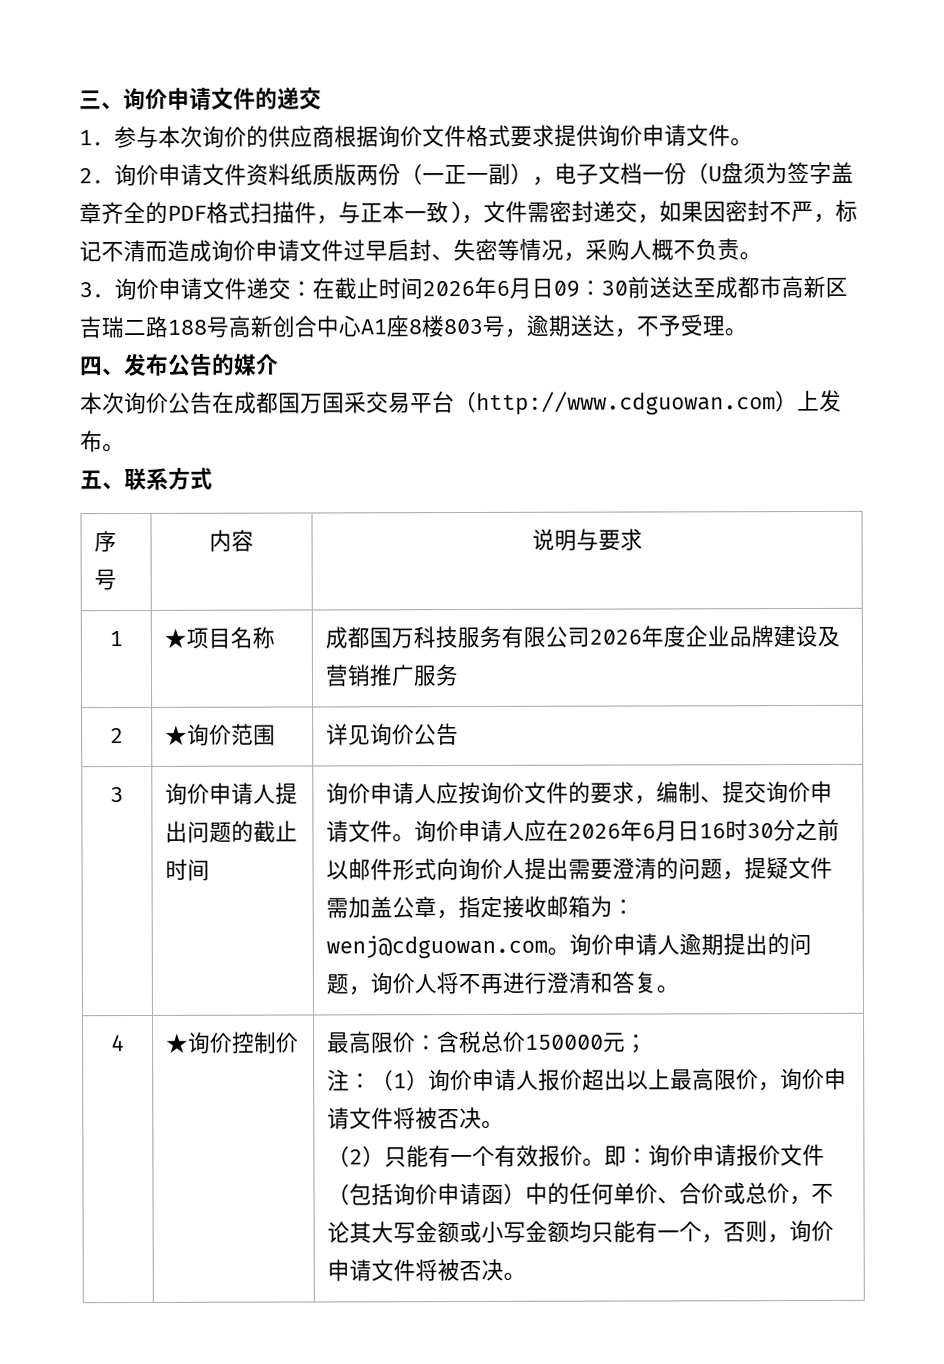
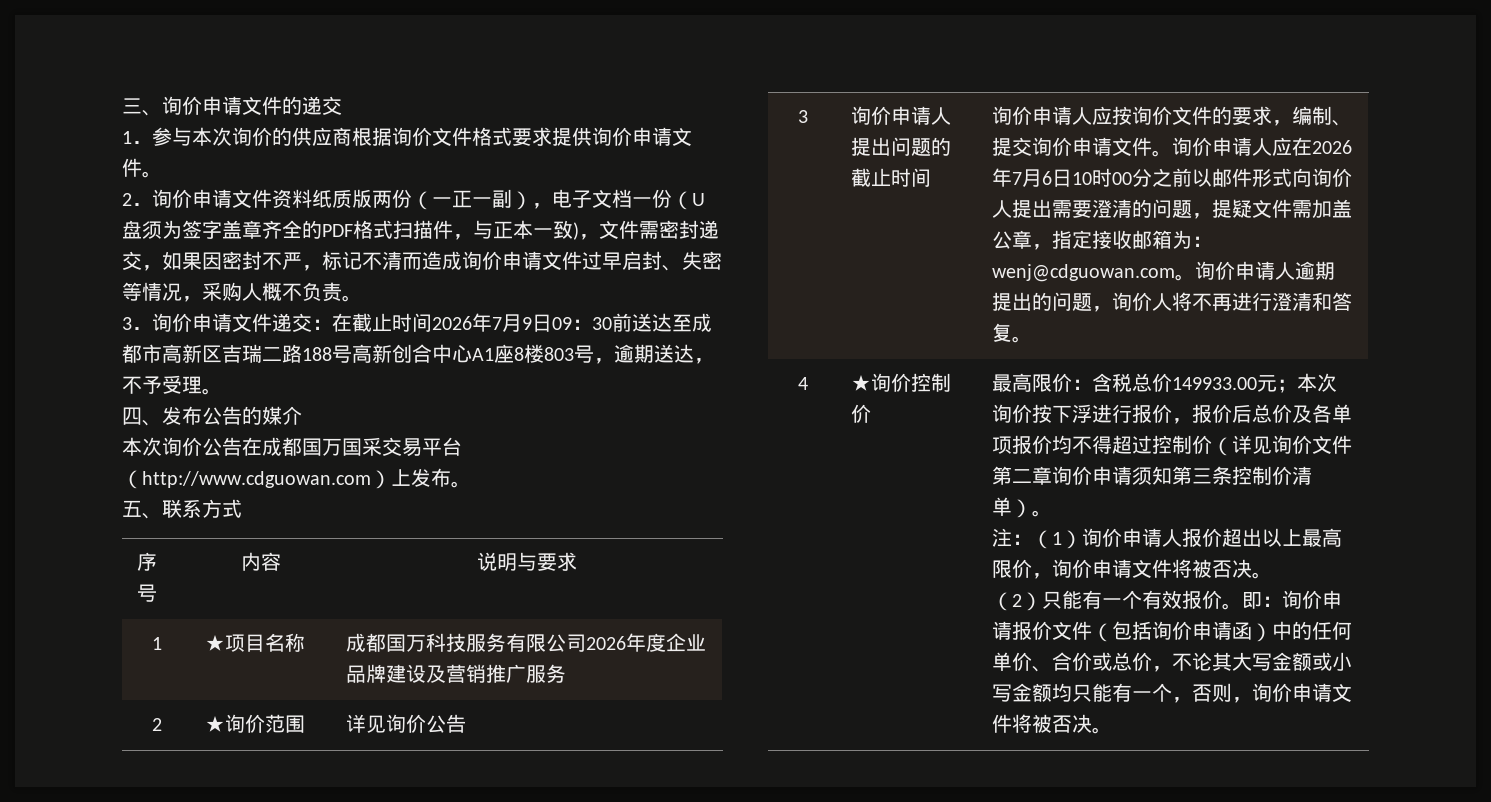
- 3．询价申请文件递交：在截止时间2026年6月日09：30前送达至成都市高新区吉瑞二路188号高新创合中心A1座8楼803号，逾期送达，不予受理。
+ 3．询价申请文件递交：在截止时间2026年7月9日09：30前送达至成都市高新区吉瑞二路188号高新创合中心A1座8楼803号，逾期送达，不予受理。
- 询价申请人应在2026年6月日16时30分之前以邮件形式向询价人提出需要澄清的问题，提疑文件需加盖公章，指定接收邮箱为：wenj@cdguowan.com。
+ 询价申请人应在2026年7月6日10时00分之前以邮件形式向询价人提出需要澄清的问题，提疑文件需加盖公章，指定接收邮箱为：wenj@cdguowan.com。
- 最高限价：含税总价150000元；
+ 最高限价：含税总价149933.00元；本次询价按下浮进行报价，报价后总价及各单项报价均不得超过控制价（详见询价文件第二章询价申请须知第三条控制价清单）。

